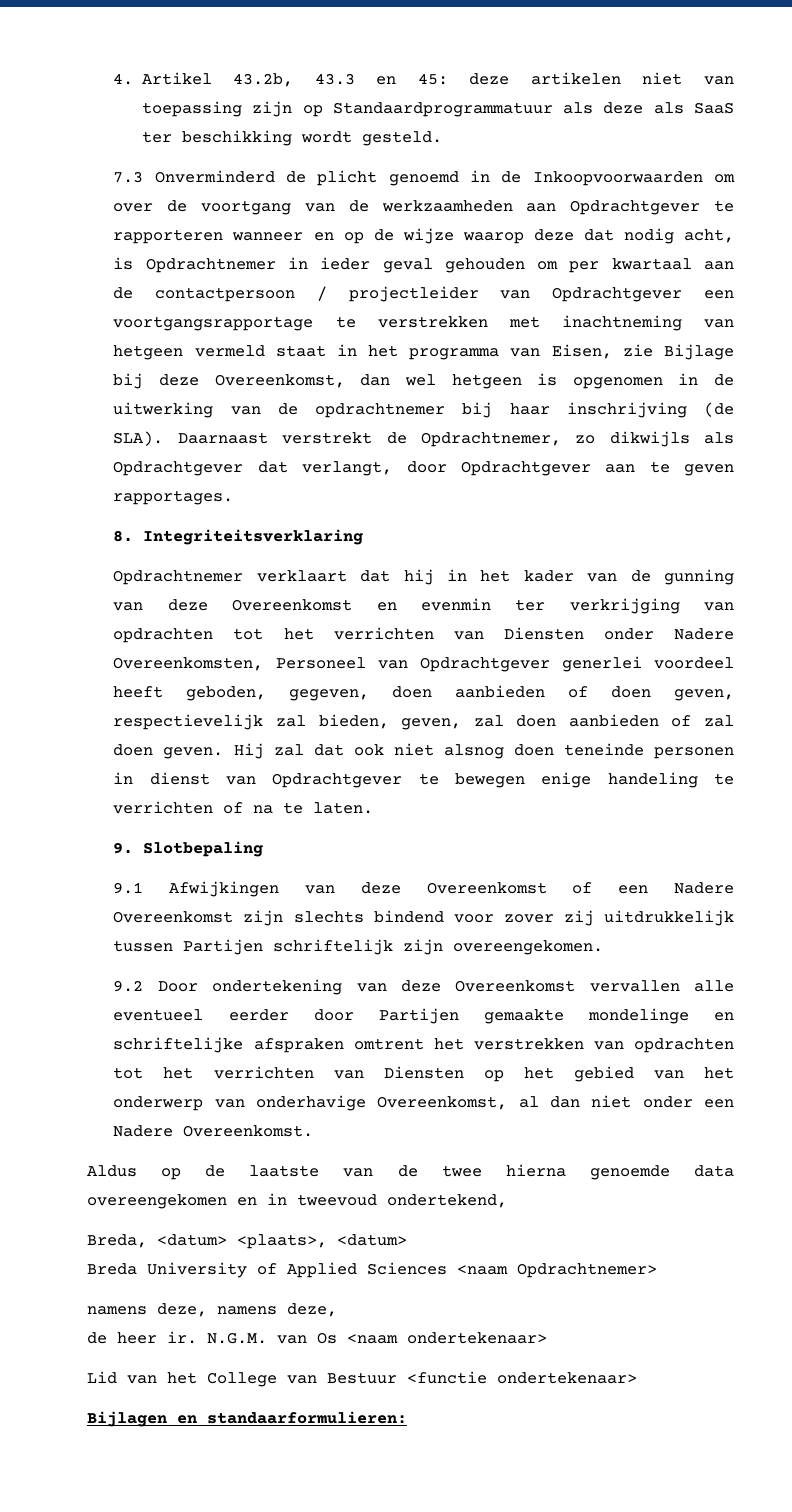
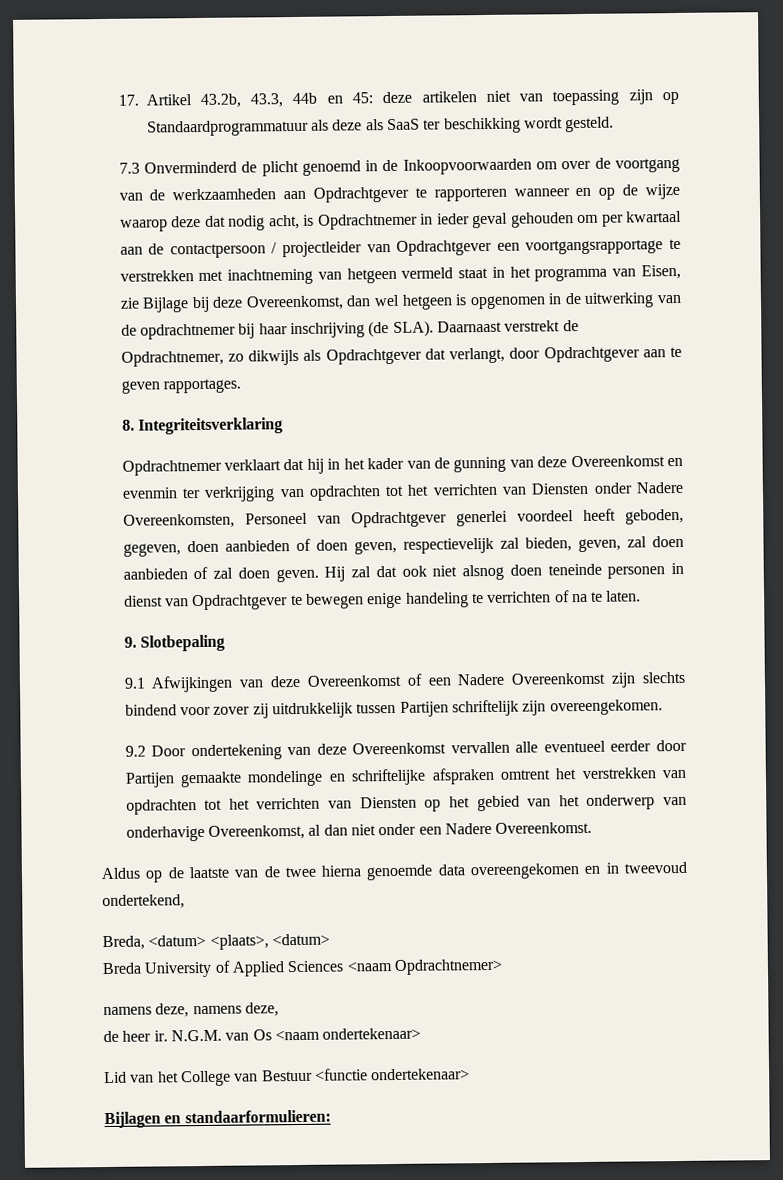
- 4. Artikel 43.2b, 43.3 en 45: deze artikelen niet van toepassing zijn op Standaardprogrammatuur als deze als SaaS ter beschikking wordt gesteld.
+ 17. Artikel 43.2b, 43.3, 44b en 45: deze artikelen niet van toepassing zijn op Standaardprogrammatuur als deze als SaaS ter beschikking wordt gesteld.

